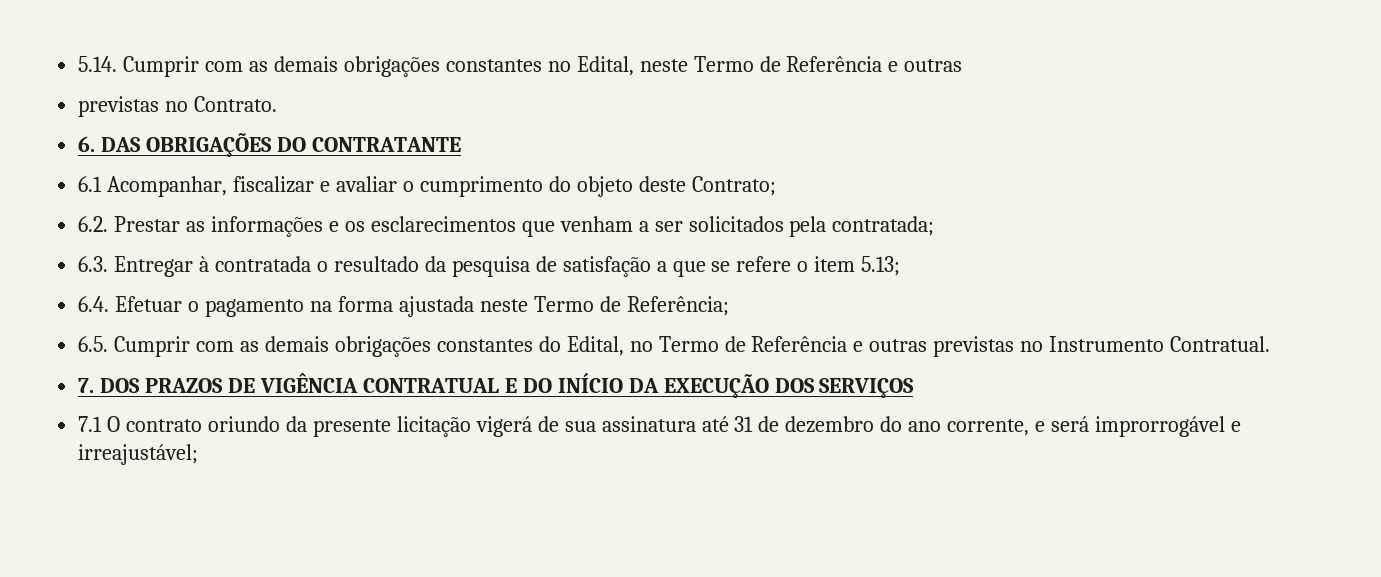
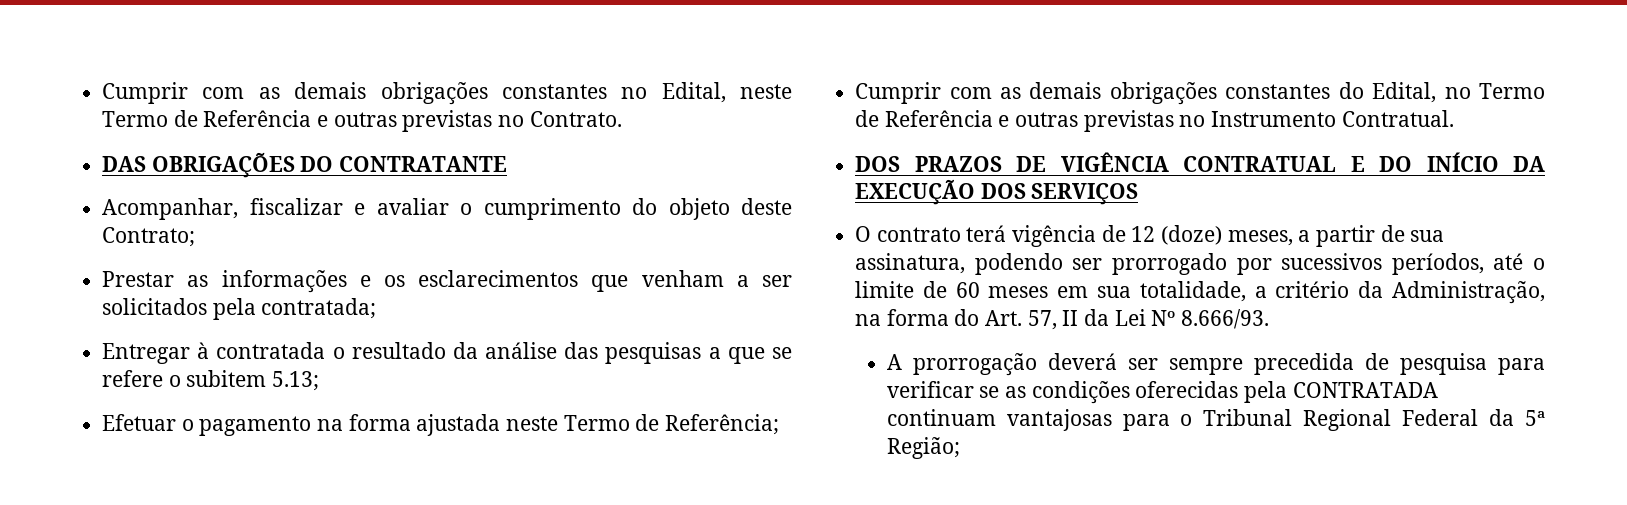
- 5.14. Cumprir com as demais obrigações constantes no Edital, neste Termo de Referência e outras
- previstas no Contrato.
+ Cumprir com as demais obrigações constantes no Edital, neste Termo de Referência e outras previstas no Contrato.
- 6. DAS OBRIGAÇÕES DO CONTRATANTE
+ DAS OBRIGAÇÕES DO CONTRATANTE
- 6.1 Acompanhar, fiscalizar e avaliar o cumprimento do objeto deste Contrato;
+ Acompanhar, fiscalizar e avaliar o cumprimento do objeto deste Contrato;
- 6.2. Prestar as informações e os esclarecimentos que venham a ser solicitados pela contratada;
+ Prestar as informações e os esclarecimentos que venham a ser solicitados pela contratada;
- 6.3. Entregar à contratada o resultado da pesquisa de satisfação a que se refere o item 5.13;
+ Entregar à contratada o resultado da análise das pesquisas a que se refere o subitem 5.13;
- 6.4. Efetuar o pagamento na forma ajustada neste Termo de Referência;
+ Efetuar o pagamento na forma ajustada neste Termo de Referência;
- 6.5. Cumprir com as demais obrigações constantes do Edital, no Termo de Referência e outras previstas no Instrumento Contratual.
+ Cumprir com as demais obrigações constantes do Edital, no Termo de Referência e outras previstas no Instrumento Contratual.
- 7. DOS PRAZOS DE VIGÊNCIA CONTRATUAL E DO INÍCIO DA EXECUÇÃO DOS SERVIÇOS
+ DOS PRAZOS DE VIGÊNCIA CONTRATUAL E DO INÍCIO DA EXECUÇÃO DOS SERVIÇOS
- 7.1 O contrato oriundo da presente licitação vigerá de sua assinatura até 31 de dezembro do ano corrente, e será improrrogável e irreajustável;
+ O contrato terá vigência de 12 (doze) meses, a partir de sua assinatura, podendo ser prorrogado por sucessivos períodos, até o limite de 60 meses em sua totalidade, a critério da Administração, na forma do Art. 57, II da Lei Nº 8.666/93.
+ A prorrogação deverá ser sempre precedida de pesquisa para verificar se as condições oferecidas pela CONTRATADA continuam vantajosas para o Tribunal Regional Federal da 5ª Região;

